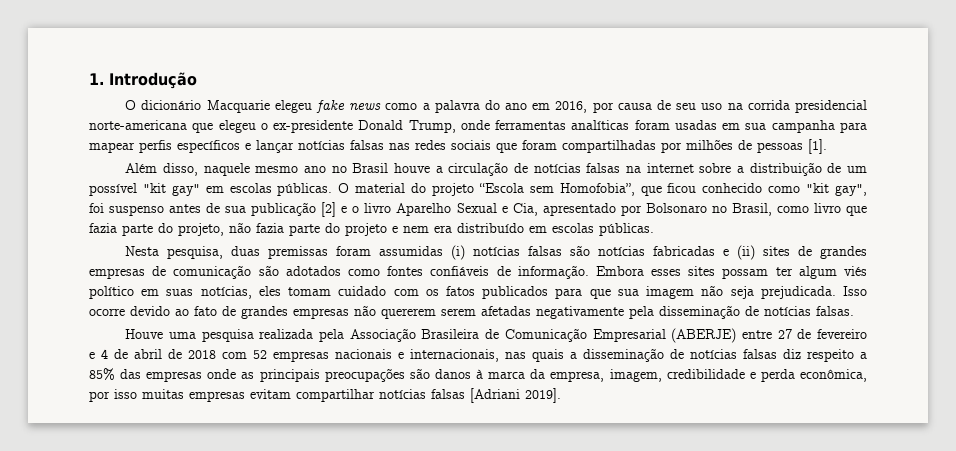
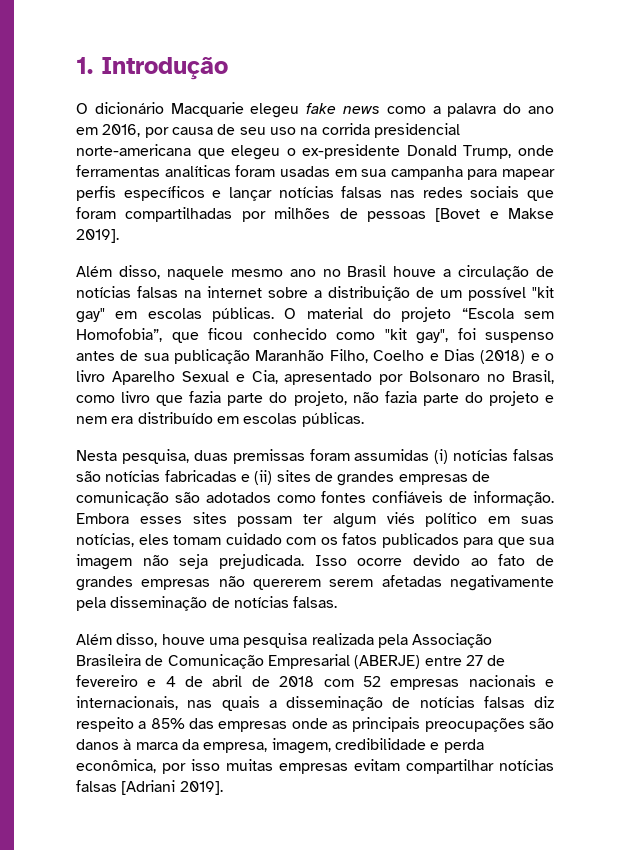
- O dicionário Macquarie elegeu fake news como a palavra do ano em 2016, por causa de seu uso na corrida presidencial norte-americana que elegeu o ex-presidente Donald Trump, onde ferramentas analíticas foram usadas em sua campanha para mapear perfis específicos e lançar notícias falsas nas redes sociais que foram compartilhadas por milhões de pessoas [1].
+ O dicionário Macquarie elegeu fake news como a palavra do ano em 2016, por causa de seu uso na corrida presidencial norte-americana que elegeu o ex-presidente Donald Trump, onde ferramentas analíticas foram usadas em sua campanha para mapear perfis específicos e lançar notícias falsas nas redes sociais que foram compartilhadas por milhões de pessoas [Bovet e Makse 2019].
- O material do projeto “Escola sem Homofobia”, que ficou conhecido como "kit gay", foi suspenso antes de sua publicação [2] e o livro Aparelho Sexual e Cia, apresentado por Bolsonaro no Brasil, como livro que fazia parte do projeto, não fazia parte do projeto e nem era distribuído em escolas públicas.
+ O material do projeto “Escola sem Homofobia”, que ficou conhecido como "kit gay", foi suspenso antes de sua publicação Maranhão Filho, Coelho e Dias (2018) e o livro Aparelho Sexual e Cia, apresentado por Bolsonaro no Brasil, como livro que fazia parte do projeto, não fazia parte do projeto e nem era distribuído em escolas públicas.
- Houve uma pesquisa realizada pela Associação Brasileira de Comunicação Empresarial (ABERJE) entre 27 de fevereiro e 4 de abril de 2018 com 52 empresas nacionais e internacionais, nas quais a disseminação de notícias falsas diz respeito a 85% das empresas onde as principais preocupações são danos à marca da empresa, imagem, credibilidade e perda econômica, por isso muitas empresas evitam compartilhar notícias falsas [Adriani 2019].
+ Além disso, houve uma pesquisa realizada pela Associação Brasileira de Comunicação Empresarial (ABERJE) entre 27 de fevereiro e 4 de abril de 2018 com 52 empresas nacionais e internacionais, nas quais a disseminação de notícias falsas diz respeito a 85% das empresas onde as principais preocupações são danos à marca da empresa, imagem, credibilidade e perda econômica, por isso muitas empresas evitam compartilhar notícias falsas [Adriani 2019].

